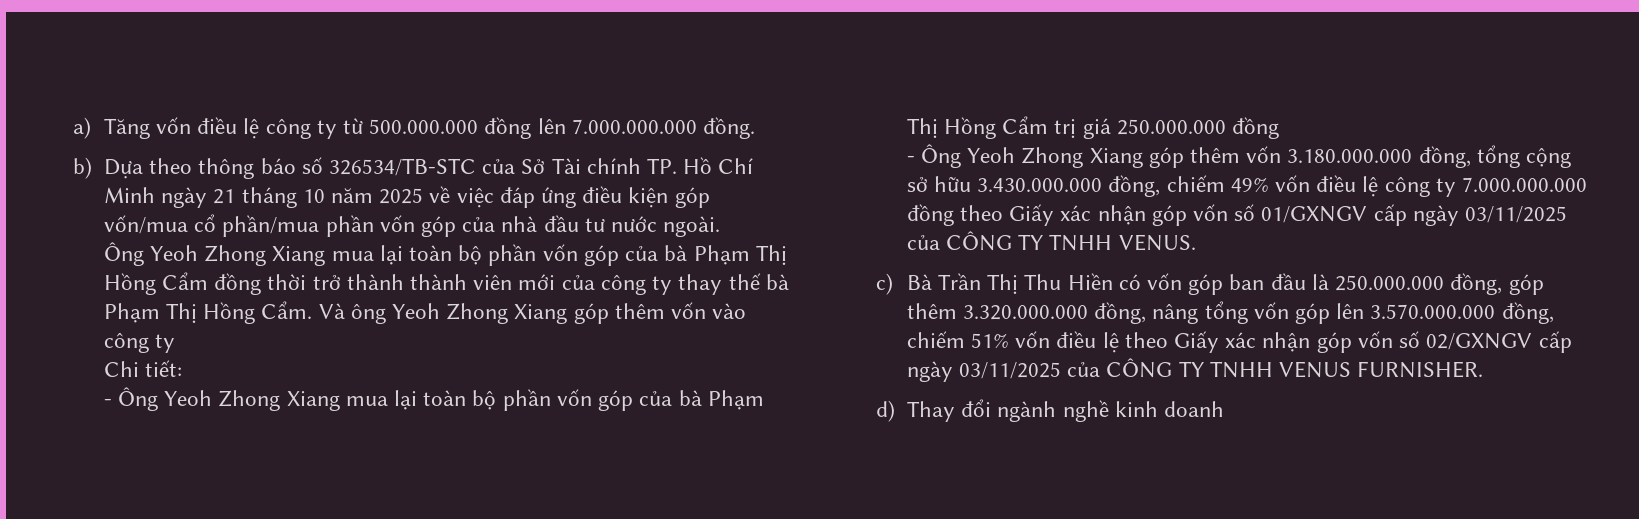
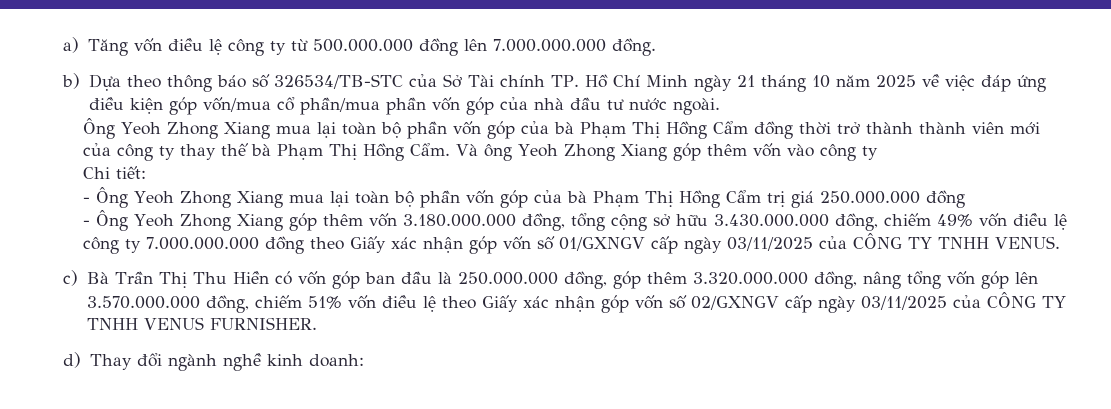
- d) Thay đổi ngành nghề kinh doanh
+ d) Thay đổi ngành nghề kinh doanh:

